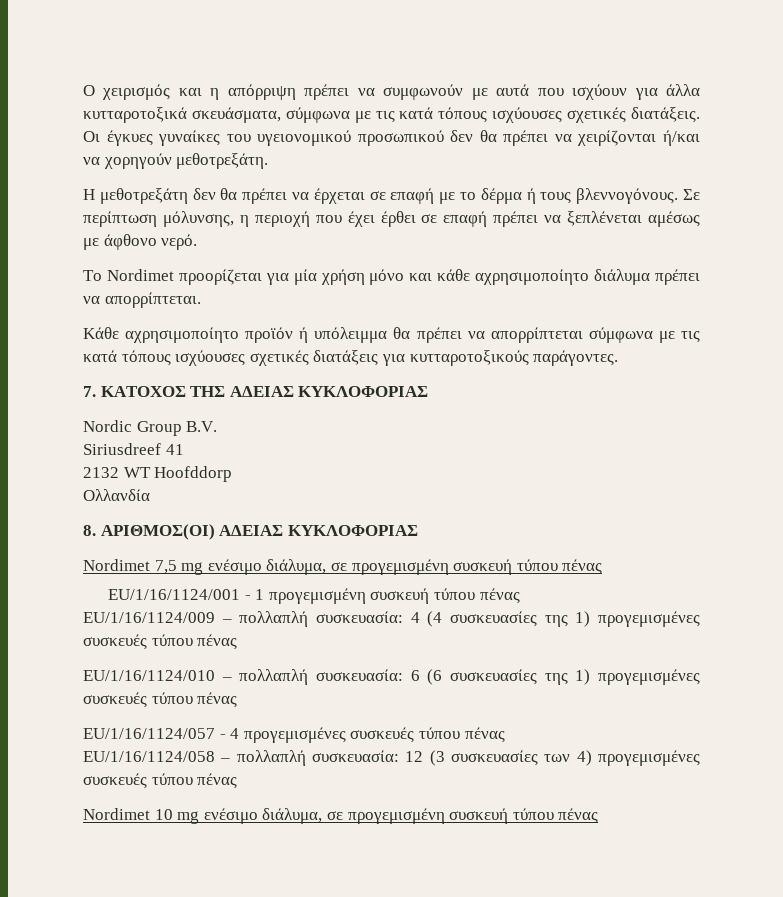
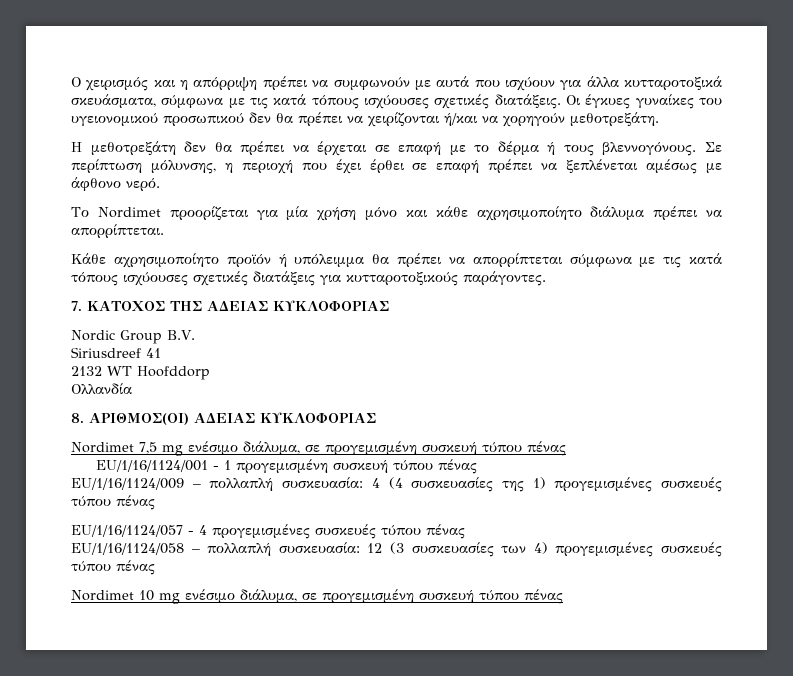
- EU/1/16/1124/010 – πολλαπλή συσκευασία: 6 (6 συσκευασίες της 1) προγεμισμένες συσκευές τύπου πένας

